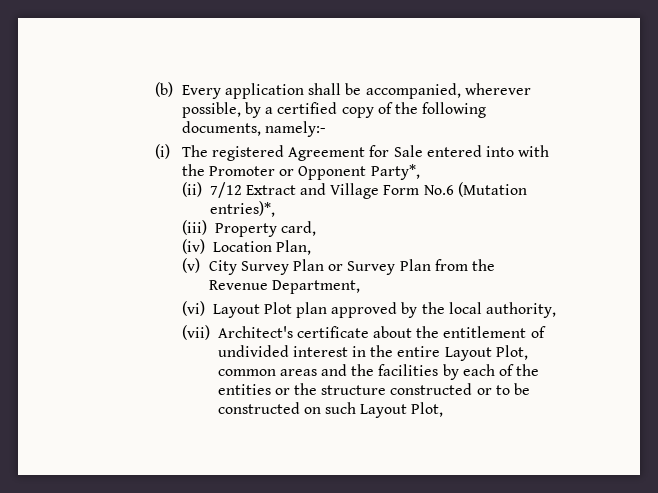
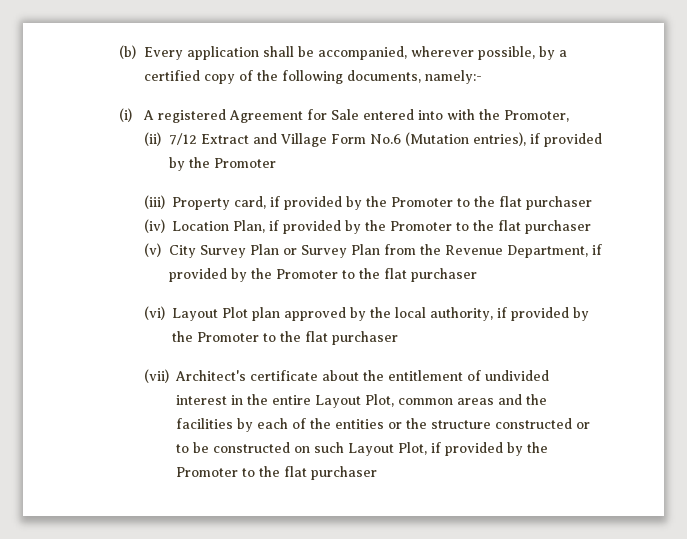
- (i) The registered Agreement for Sale entered into with the Promoter or Opponent Party*,
+ (i) A registered Agreement for Sale entered into with the Promoter,
- (ii) 7/12 Extract and Village Form No.6 (Mutation entries)*,
- (iii) Property card,
- (iv) Location Plan,
+ (ii) 7/12 Extract and Village Form No.6 (Mutation entries), if provided by the Promoter
+ (iii) Property card, if provided by the Promoter to the flat purchaser
+ (iv) Location Plan, if provided by the Promoter to the flat purchaser
- (v) City Survey Plan or Survey Plan from the Revenue Department,
+ (v) City Survey Plan or Survey Plan from the Revenue Department, if provided by the Promoter to the flat purchaser
- (vi) Layout Plot plan approved by the local authority,
+ (vi) Layout Plot plan approved by the local authority, if provided by the Promoter to the flat purchaser
- (vii) Architect's certificate about the entitlement of undivided interest in the entire Layout Plot, common areas and the facilities by each of the entities or the structure constructed or to be constructed on such Layout Plot,
+ (vii) Architect's certificate about the entitlement of undivided interest in the entire Layout Plot, common areas and the facilities by each of the entities or the structure constructed or to be constructed on such Layout Plot, if provided by the Promoter to the flat purchaser

